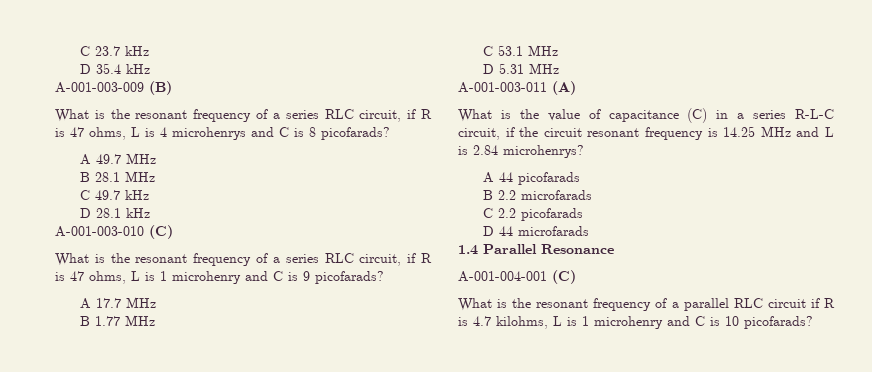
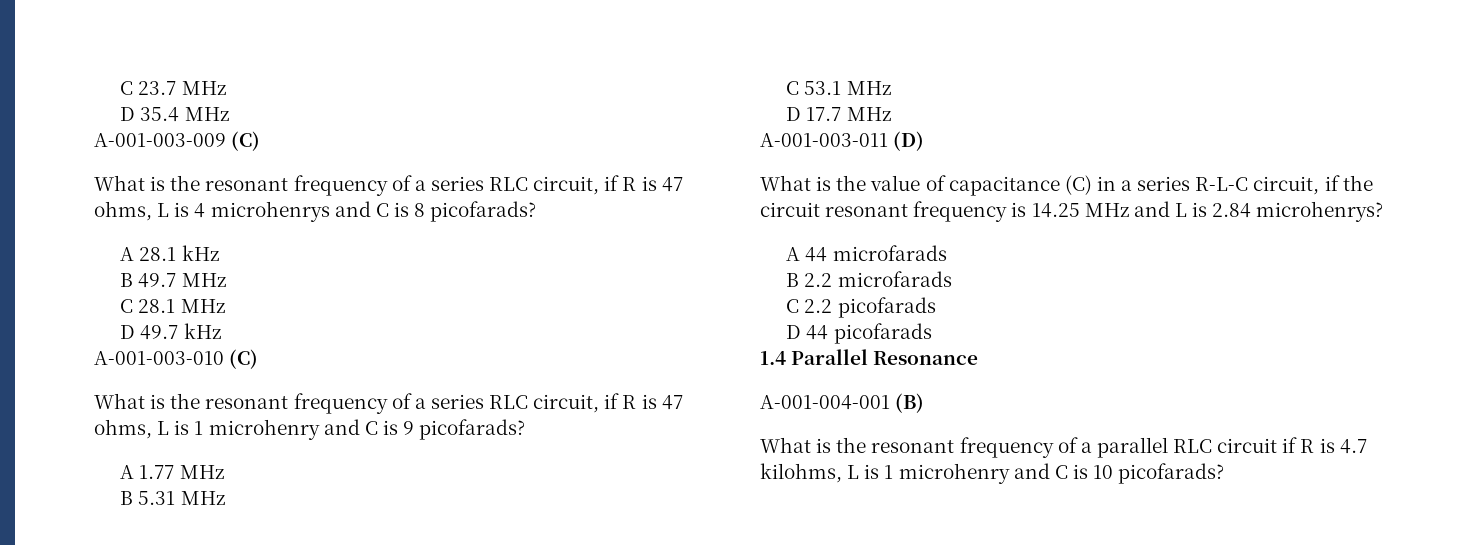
- C 23.7 kHz
+ C 23.7 MHz
- D 35.4 kHz
+ D 35.4 MHz
- A-001-003-009 (B)
+ A-001-003-009 (C)
- A 49.7 MHz
+ A 28.1 kHz
+ B 49.7 MHz
- B 28.1 MHz
+ C 28.1 MHz
- C 49.7 kHz
+ D 49.7 kHz
- D 28.1 kHz
- A 17.7 MHz
- B 1.77 MHz
+ A 1.77 MHz
+ B 5.31 MHz
- D 5.31 MHz
+ D 17.7 MHz
- A-001-003-011 (A)
+ A-001-003-011 (D)
- A 44 picofarads
+ A 44 microfarads
- D 44 microfarads
+ D 44 picofarads
- A-001-004-001 (C)
+ A-001-004-001 (B)

